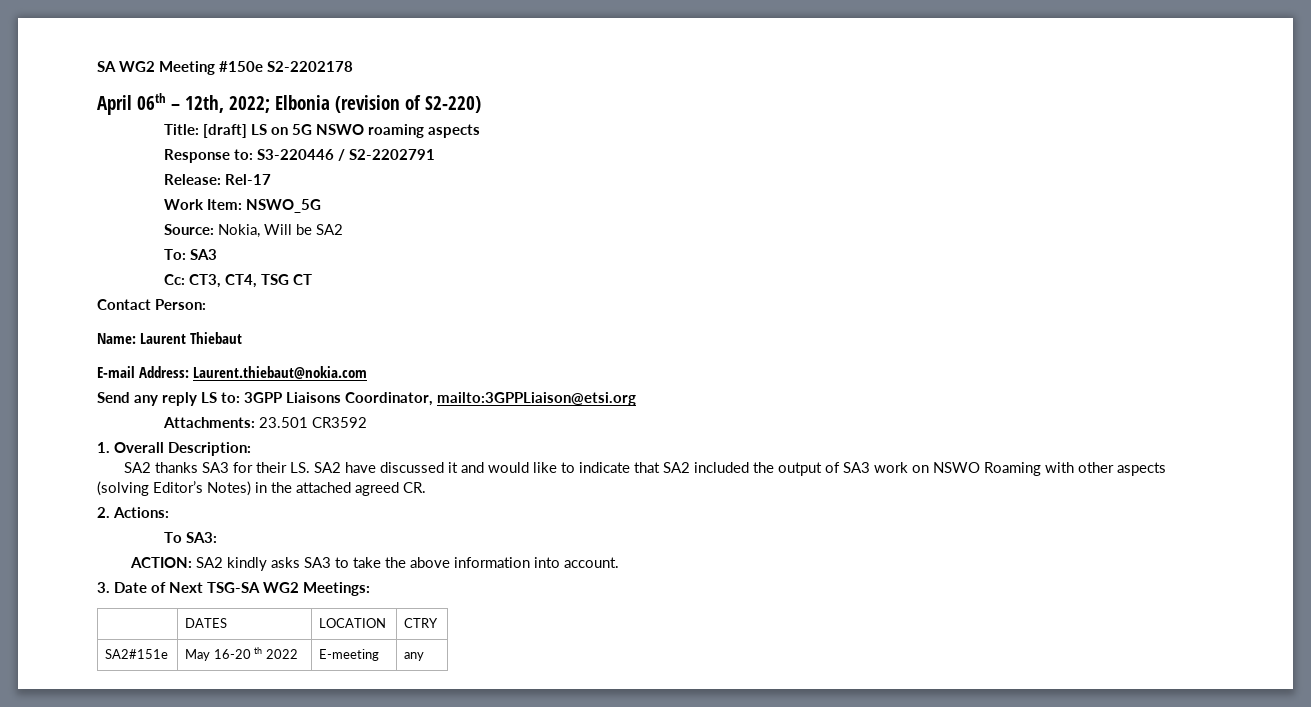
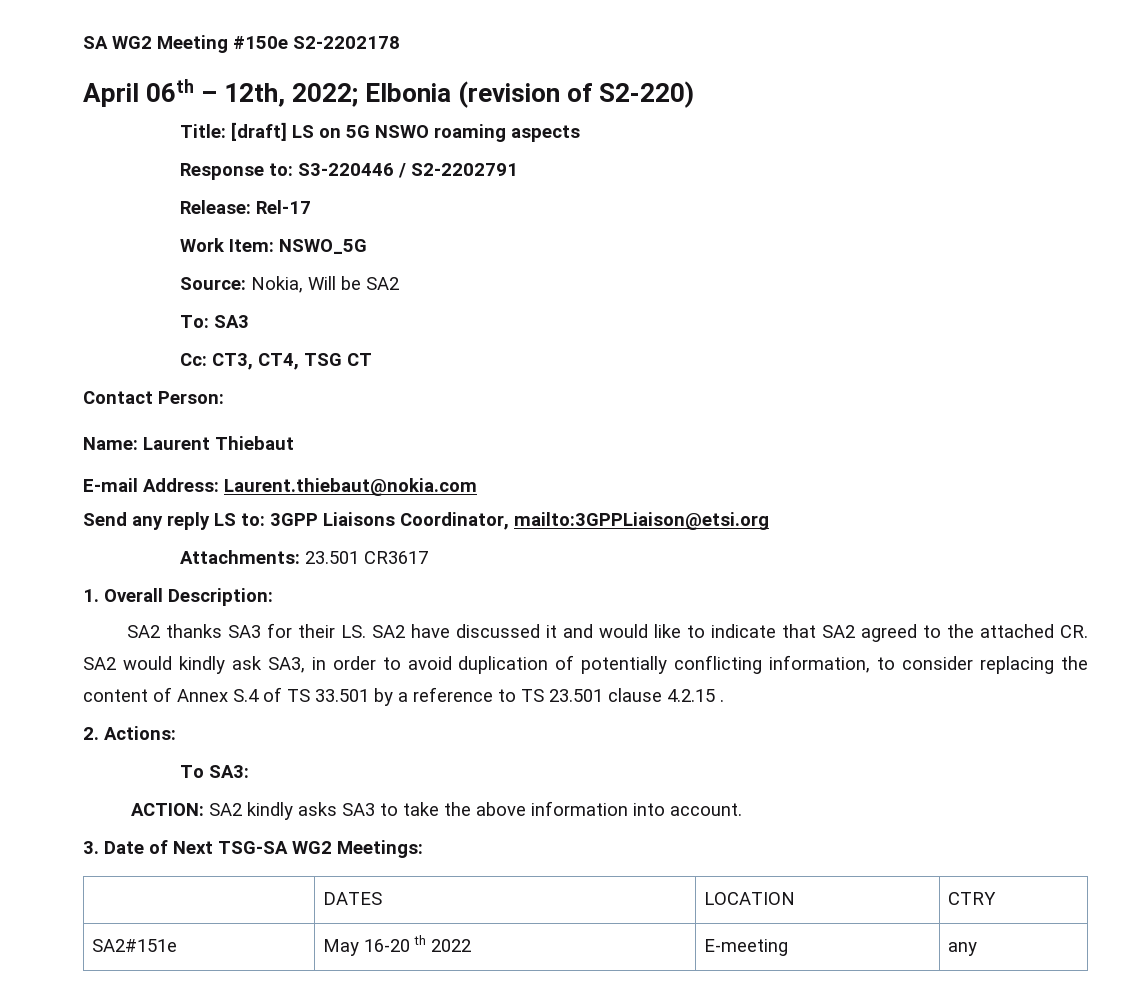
- Attachments: 23.501 CR3592
+ Attachments: 23.501 CR3617
- SA2 thanks SA3 for their LS. SA2 have discussed it and would like to indicate that SA2 included the output of SA3 work on NSWO Roaming with other aspects (solving Editor’s Notes) in the attached agreed CR.
+ SA2 thanks SA3 for their LS. SA2 have discussed it and would like to indicate that SA2 agreed to the attached CR. SA2 would kindly ask SA3, in order to avoid duplication of potentially conflicting information, to consider replacing the content of Annex S.4 of TS 33.501 by a reference to TS 23.501 clause 4.2.15 .

